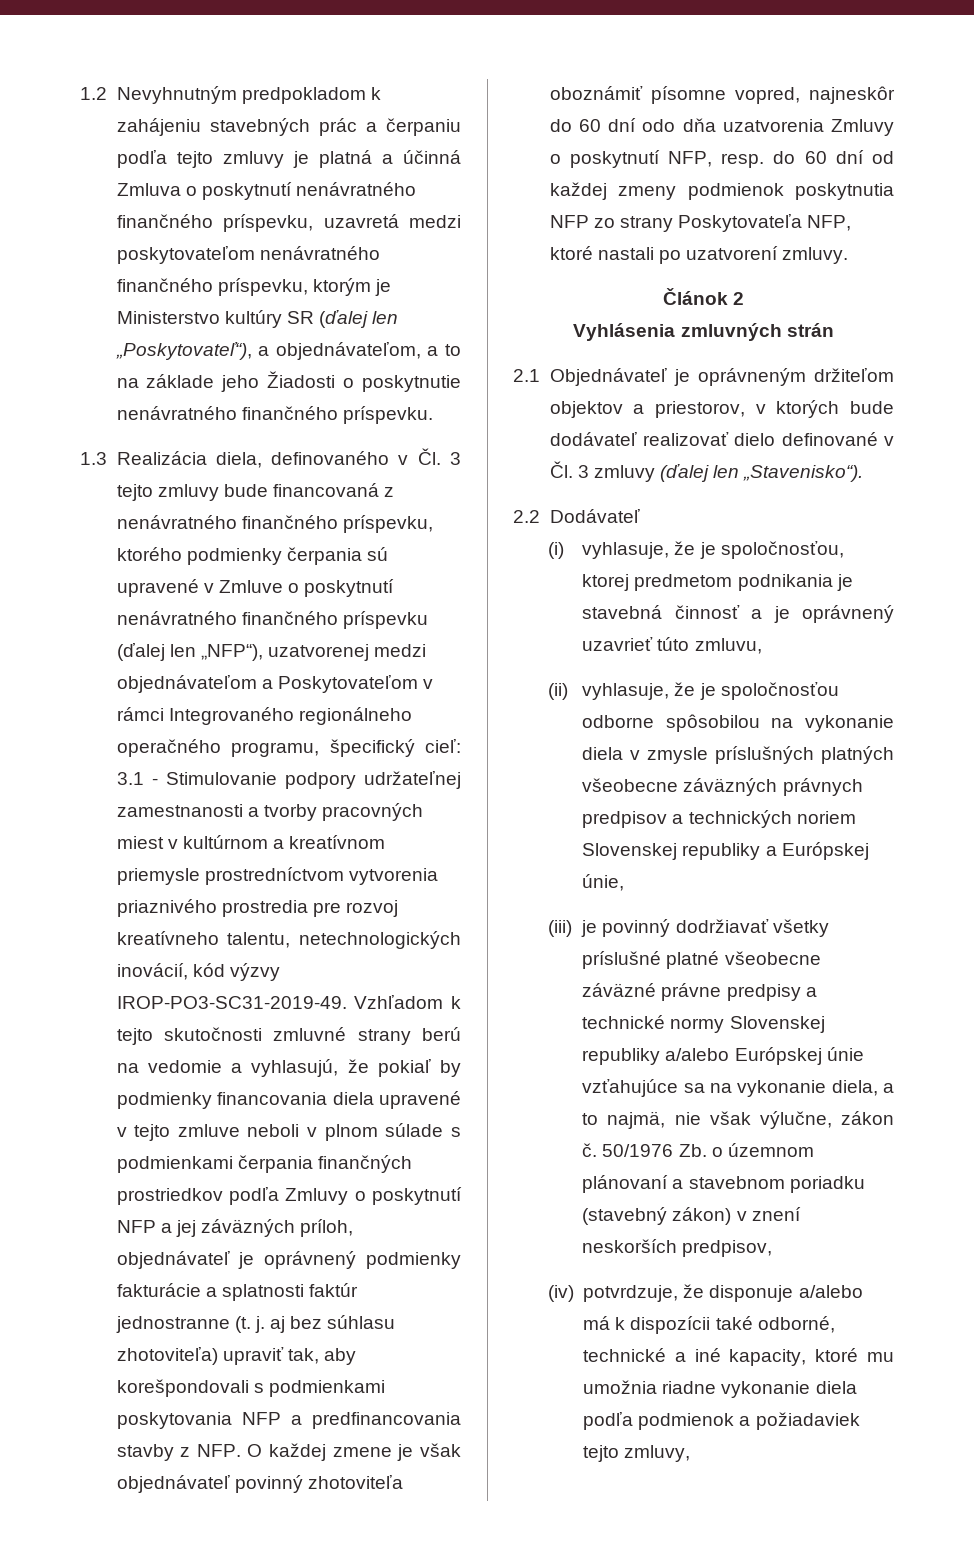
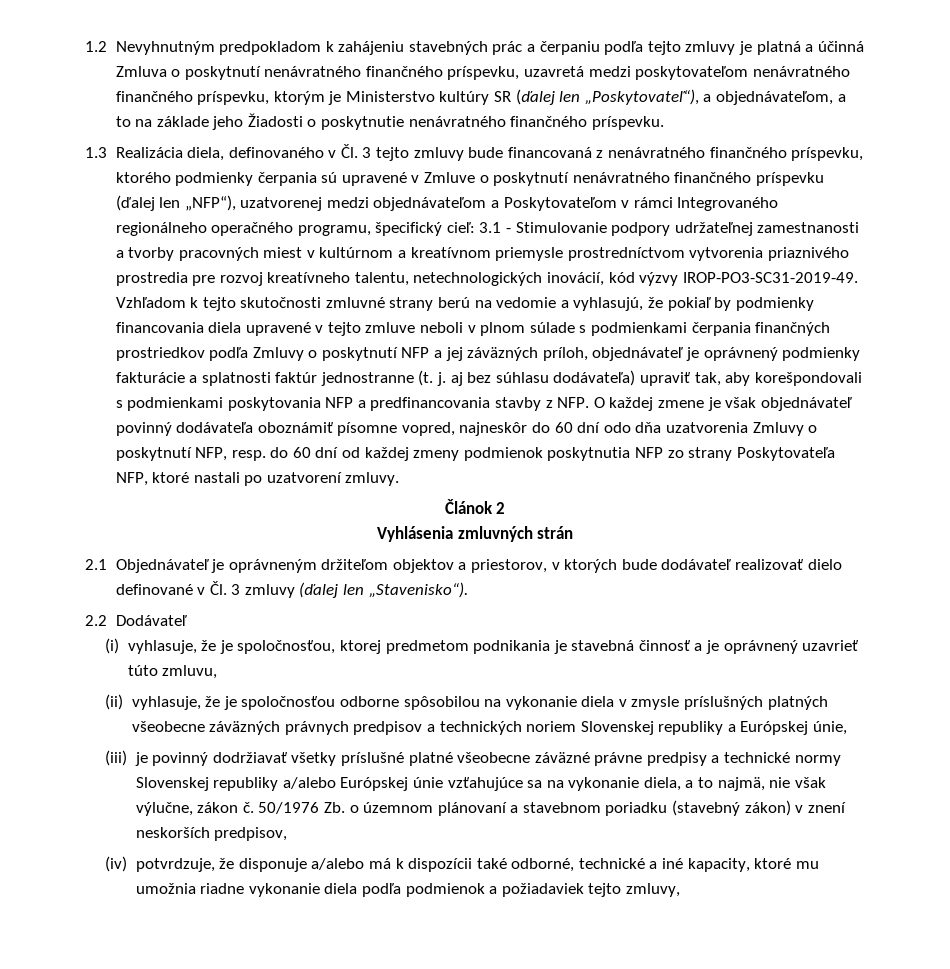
- Vzhľadom k tejto skutočnosti zmluvné strany berú na vedomie a vyhlasujú, že pokiaľ by podmienky financovania diela upravené v tejto zmluve neboli v plnom súlade s podmienkami čerpania finančných prostriedkov podľa Zmluvy o poskytnutí NFP a jej záväzných príloh, objednávateľ je oprávnený podmienky fakturácie a splatnosti faktúr jednostranne (t. j. aj bez súhlasu zhotoviteľa) upraviť tak, aby korešpondovali s podmienkami poskytovania NFP a predfinancovania stavby z NFP. O každej zmene je však objednávateľ povinný zhotoviteľa oboznámiť písomne vopred, najneskôr do 60 dní odo dňa uzatvorenia Zmluvy o poskytnutí NFP, resp. do 60 dní od každej zmeny podmienok poskytnutia NFP zo strany Poskytovateľa NFP, ktoré nastali po uzatvorení zmluvy.
+ Vzhľadom k tejto skutočnosti zmluvné strany berú na vedomie a vyhlasujú, že pokiaľ by podmienky financovania diela upravené v tejto zmluve neboli v plnom súlade s podmienkami čerpania finančných prostriedkov podľa Zmluvy o poskytnutí NFP a jej záväzných príloh, objednávateľ je oprávnený podmienky fakturácie a splatnosti faktúr jednostranne (t. j. aj bez súhlasu dodávateľa) upraviť tak, aby korešpondovali s podmienkami poskytovania NFP a predfinancovania stavby z NFP. O každej zmene je však objednávateľ povinný dodávateľa oboznámiť písomne vopred, najneskôr do 60 dní odo dňa uzatvorenia Zmluvy o poskytnutí NFP, resp. do 60 dní od každej zmeny podmienok poskytnutia NFP zo strany Poskytovateľa NFP, ktoré nastali po uzatvorení zmluvy.

